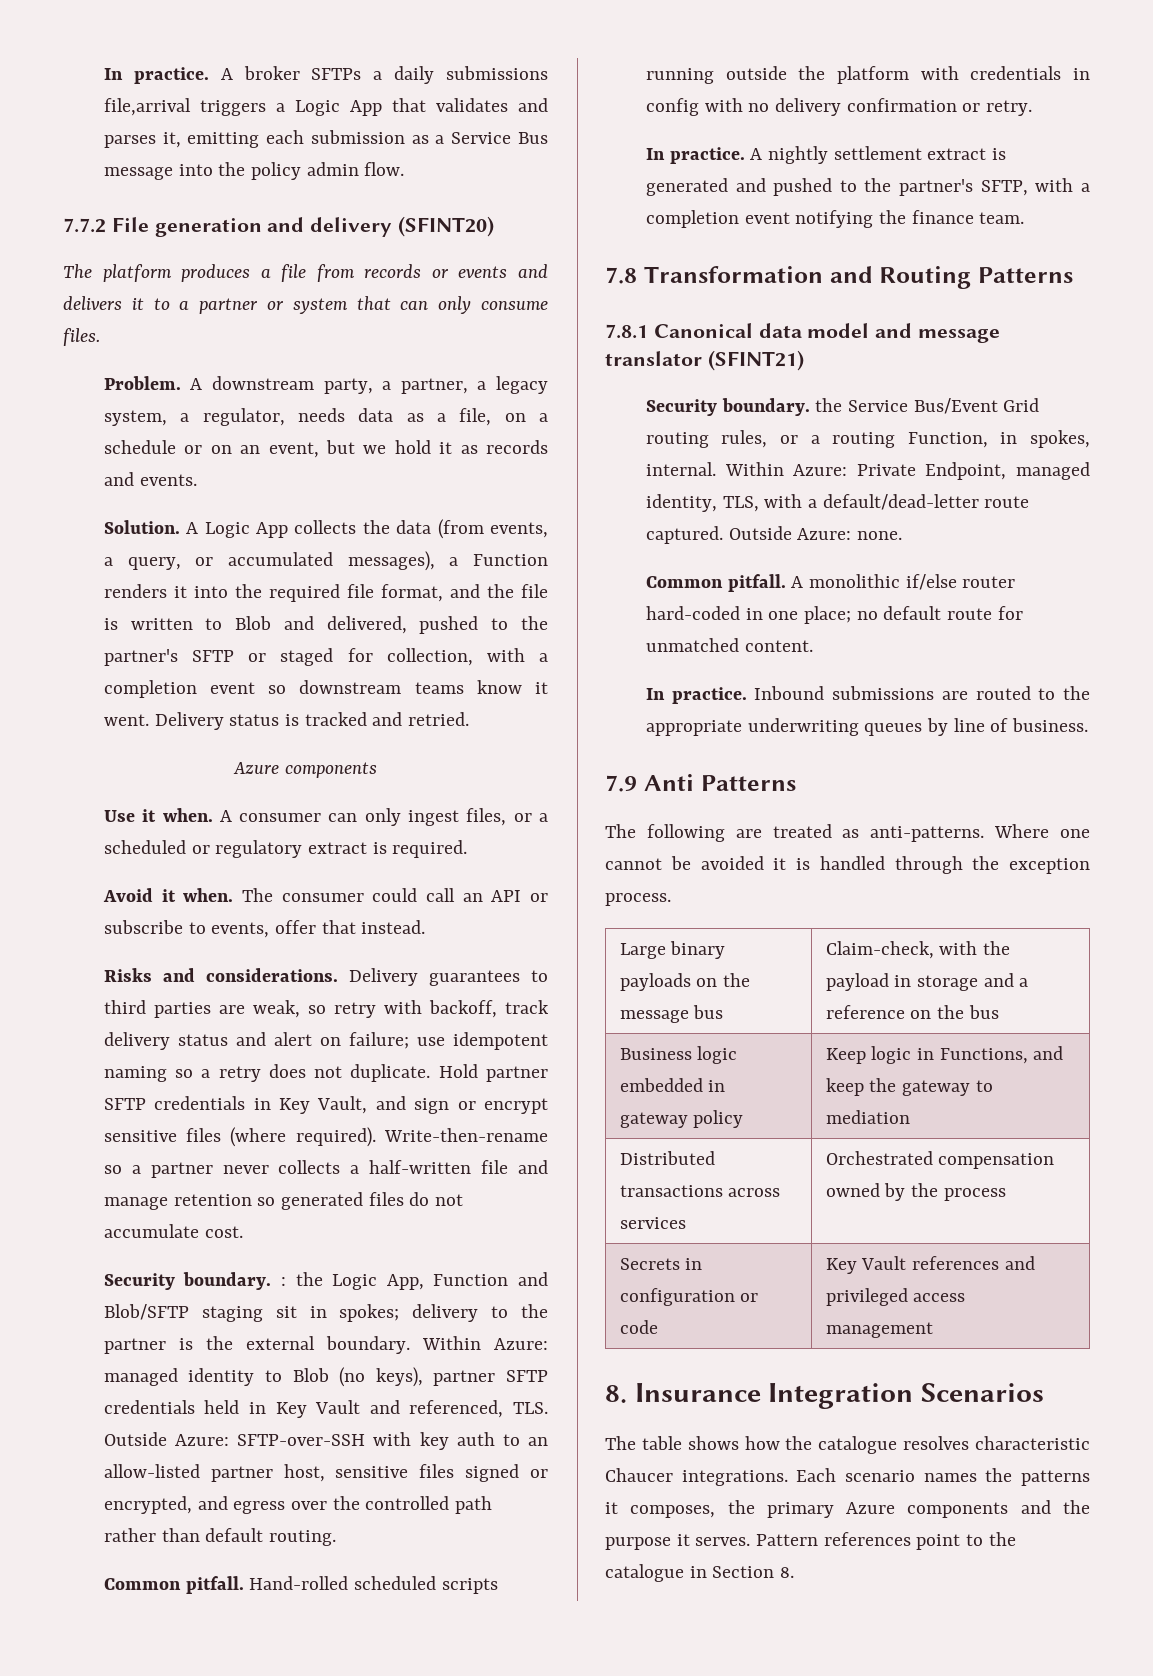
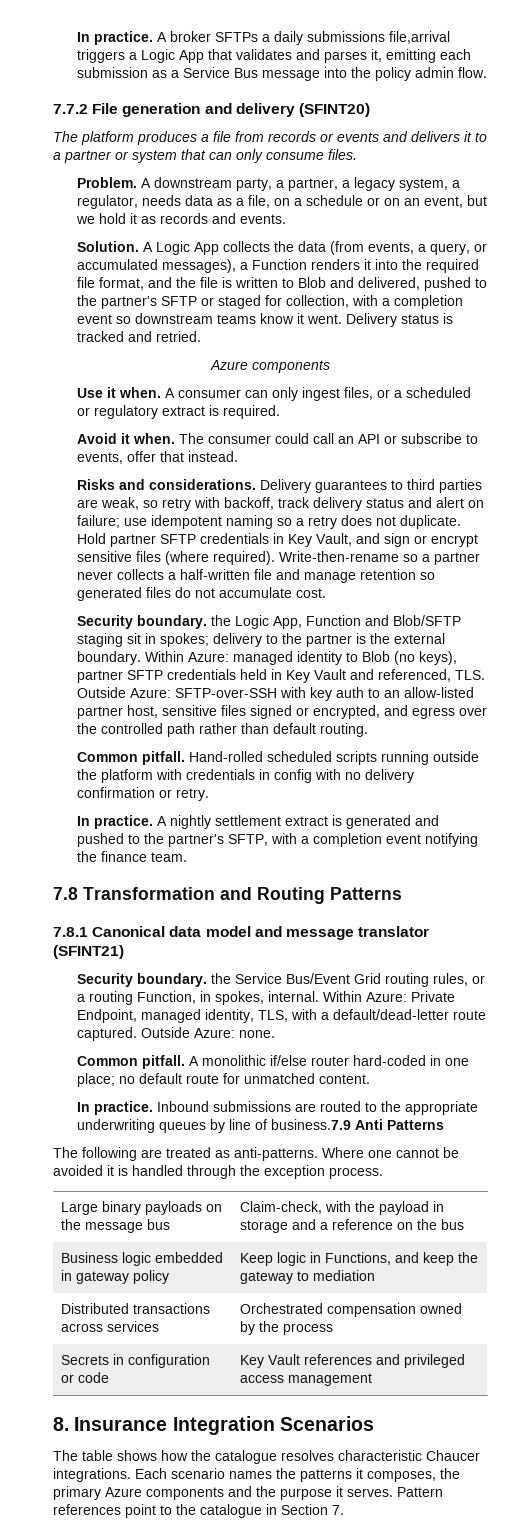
- Security boundary. : the Logic App, Function and Blob/SFTP staging sit in spokes; delivery to the partner is the external boundary.
+ Security boundary. the Logic App, Function and Blob/SFTP staging sit in spokes; delivery to the partner is the external boundary.
- Inbound submissions are routed to the appropriate underwriting queues by line of business.
- 7.9 Anti Patterns
+ Inbound submissions are routed to the appropriate underwriting queues by line of business.7.9 Anti Patterns
- Pattern references point to the catalogue in Section 8.
+ Pattern references point to the catalogue in Section 7.

